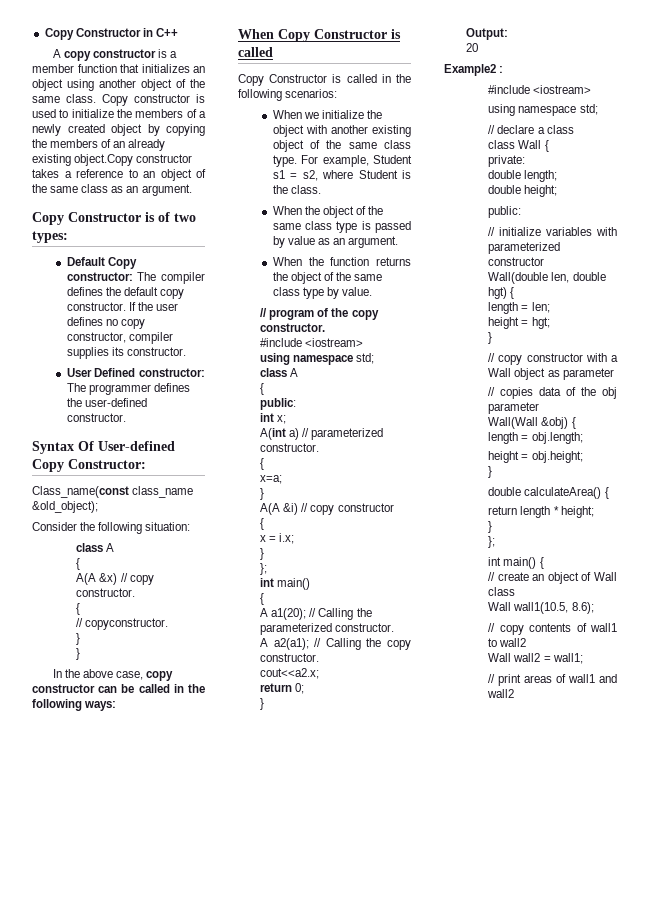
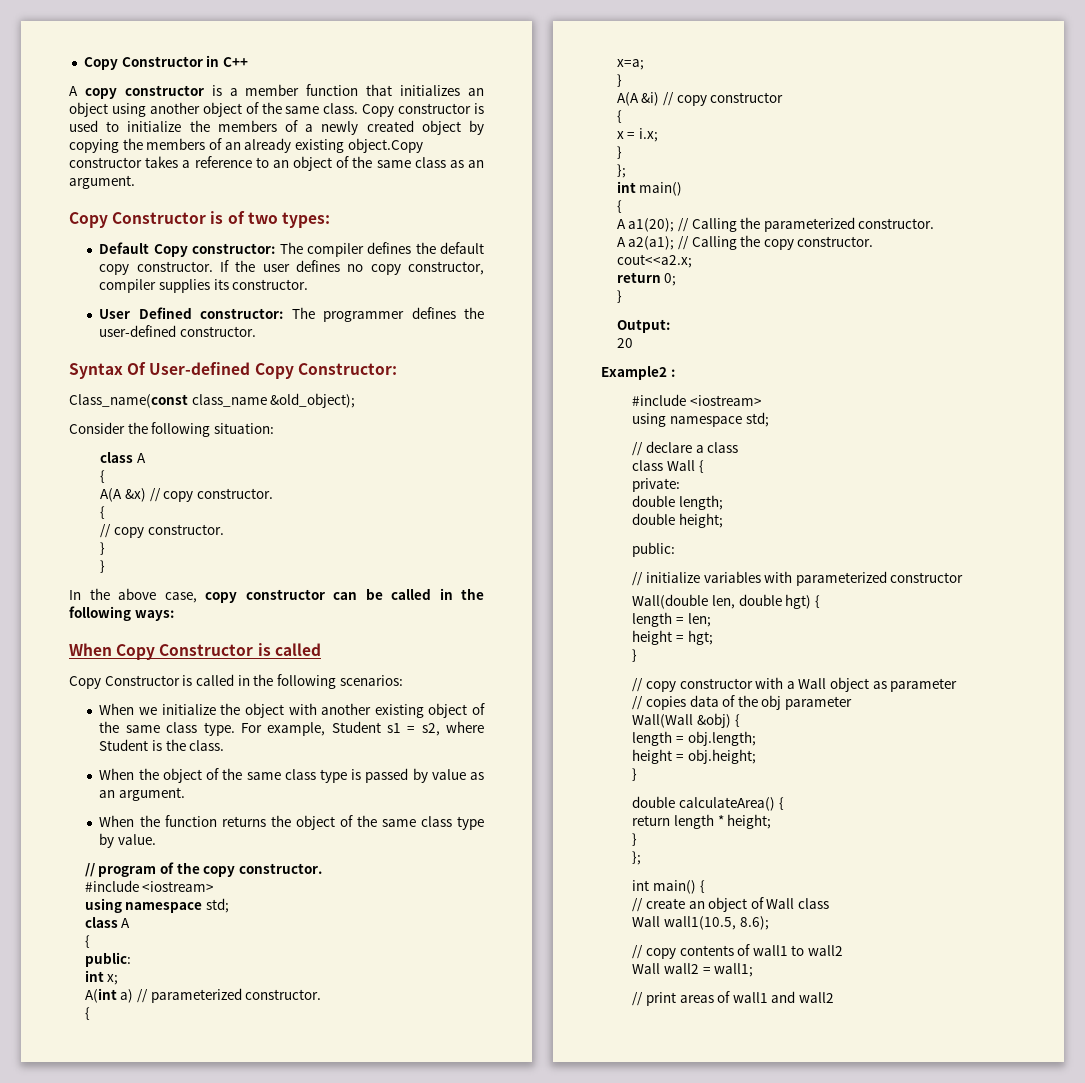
  A(A &x) // copy constructor.
  {
- // copyconstructor.
+ // copy constructor.

